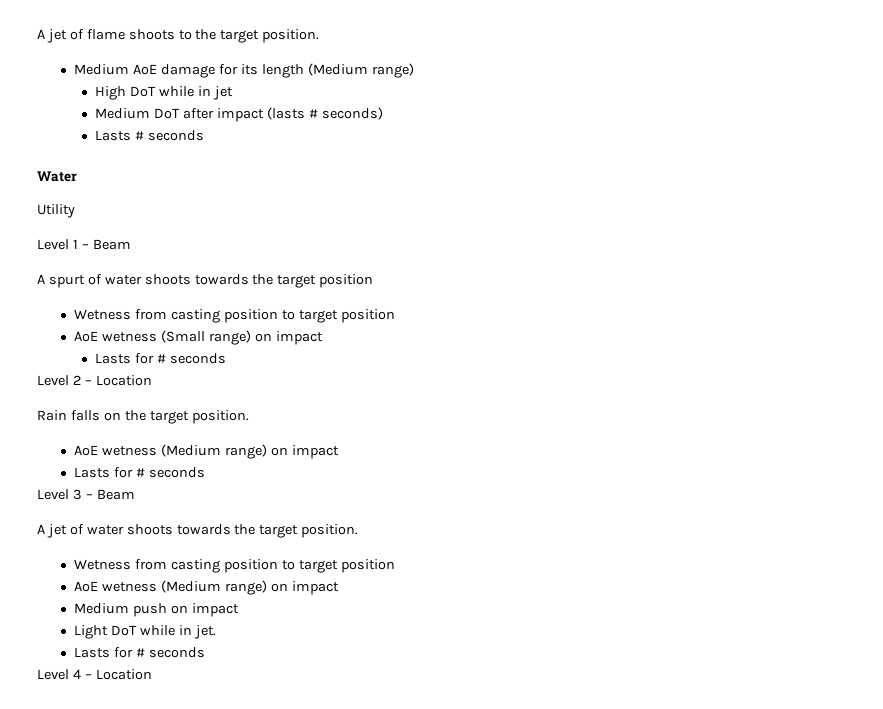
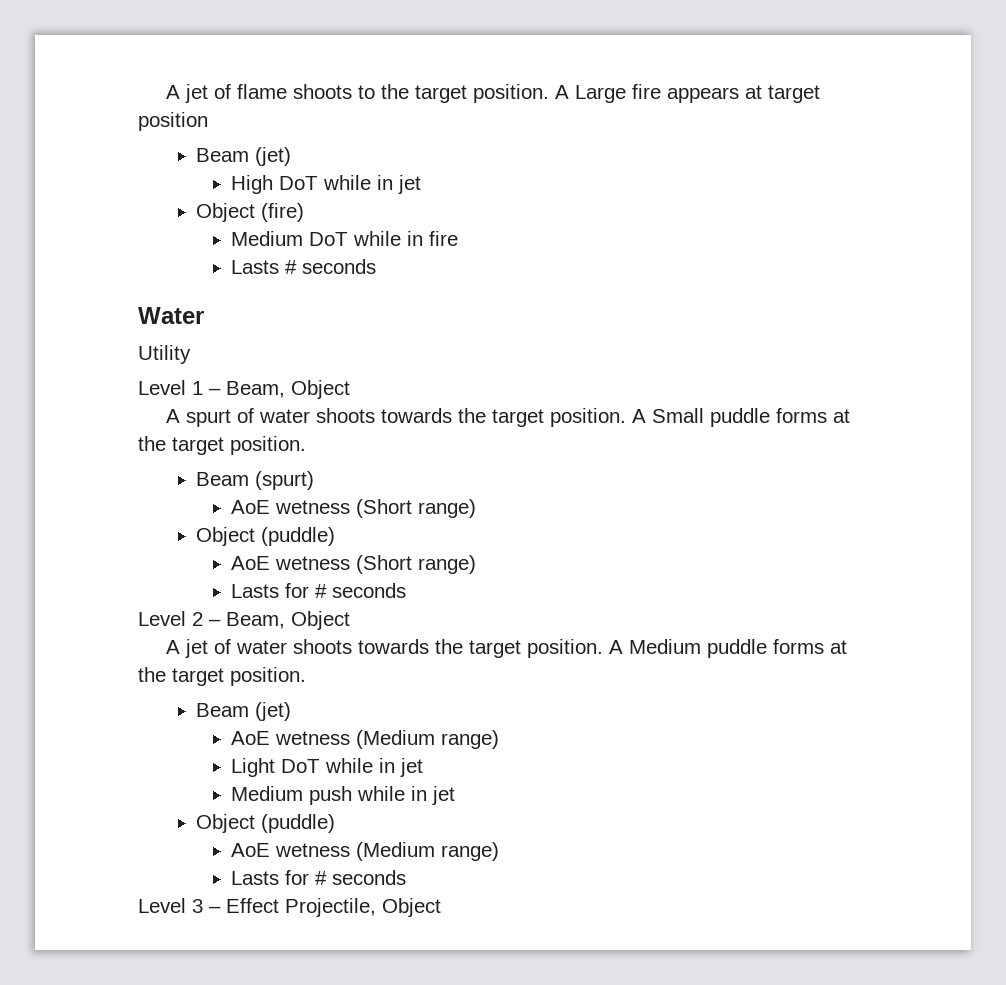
- A jet of flame shoots to the target position.
- Medium AoE damage for its length (Medium range)
+ A jet of flame shoots to the target position. A Large fire appears at target position
+ Beam (jet)
+ Object (fire)
- Medium DoT after impact (lasts # seconds)
+ Medium DoT while in fire
- Level 1 – Beam
+ Level 1 – Beam, Object
- A spurt of water shoots towards the target position
- Wetness from casting position to target position
- AoE wetness (Small range) on impact
+ A spurt of water shoots towards the target position. A Small puddle forms at the target position.
+ Beam (spurt)
+ AoE wetness (Short range)
+ Object (puddle)
+ AoE wetness (Short range)
- Level 2 – Location
- Rain falls on the target position.
- AoE wetness (Medium range) on impact
- Lasts for # seconds
- Level 3 – Beam
+ Level 2 – Beam, Object
- A jet of water shoots towards the target position.
- Wetness from casting position to target position
- AoE wetness (Medium range) on impact
- Medium push on impact
- Light DoT while in jet.
+ A jet of water shoots towards the target position. A Medium puddle forms at the target position.
+ Beam (jet)
+ AoE wetness (Medium range)
+ Light DoT while in jet
+ Medium push while in jet
+ Object (puddle)
+ AoE wetness (Medium range)
  Lasts for # seconds
- Level 4 – Location
+ Level 3 – Effect Projectile, Object

